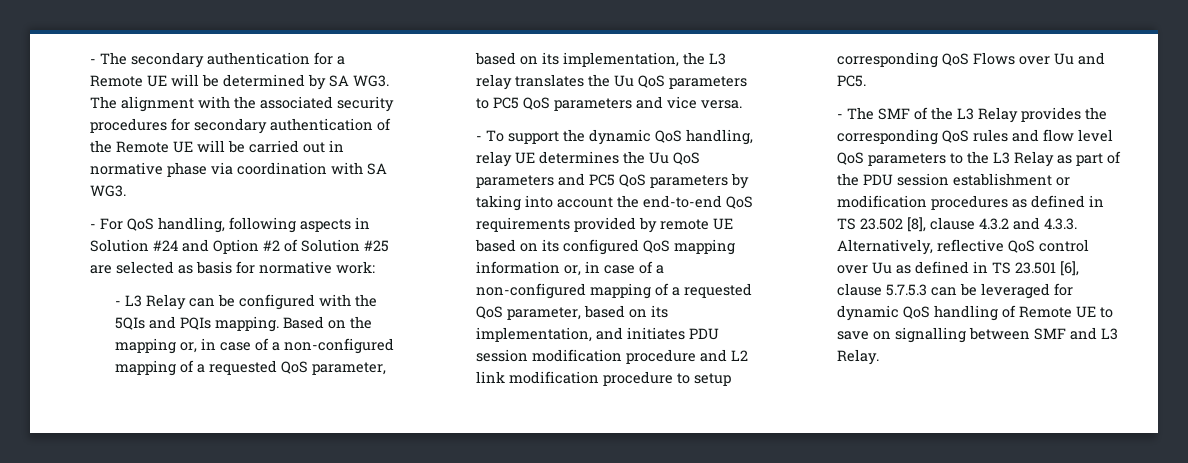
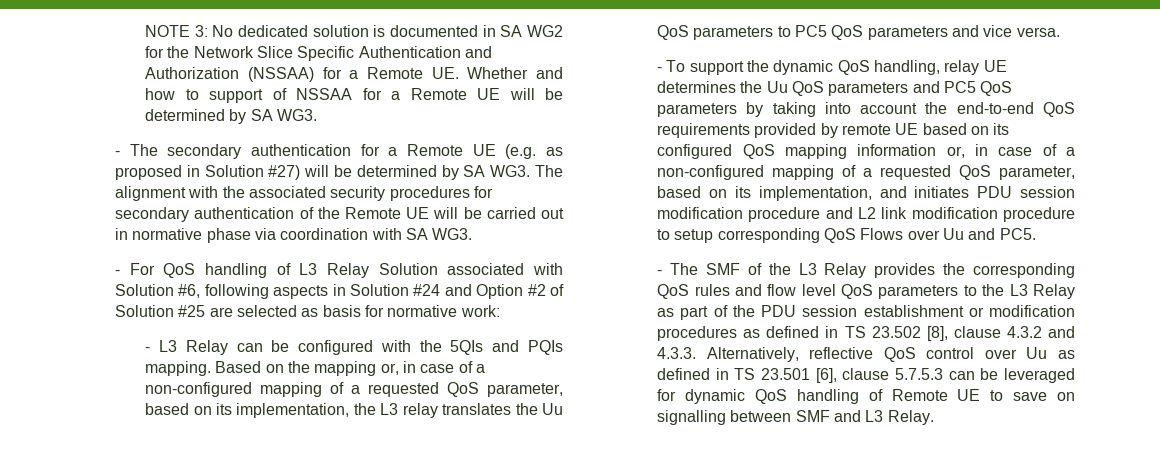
+ NOTE 3: No dedicated solution is documented in SA WG2 for the Network Slice Specific Authentication and Authorization (NSSAA) for a Remote UE. Whether and how to support of NSSAA for a Remote UE will be determined by SA WG3.
- - The secondary authentication for a Remote UE will be determined by SA WG3. The alignment with the associated security procedures for secondary authentication of the Remote UE will be carried out in normative phase via coordination with SA WG3.
+ - The secondary authentication for a Remote UE (e.g. as proposed in Solution #27) will be determined by SA WG3. The alignment with the associated security procedures for secondary authentication of the Remote UE will be carried out in normative phase via coordination with SA WG3.
- - For QoS handling, following aspects in Solution #24 and Option #2 of Solution #25 are selected as basis for normative work:
+ - For QoS handling of L3 Relay Solution associated with Solution #6, following aspects in Solution #24 and Option #2 of Solution #25 are selected as basis for normative work:

